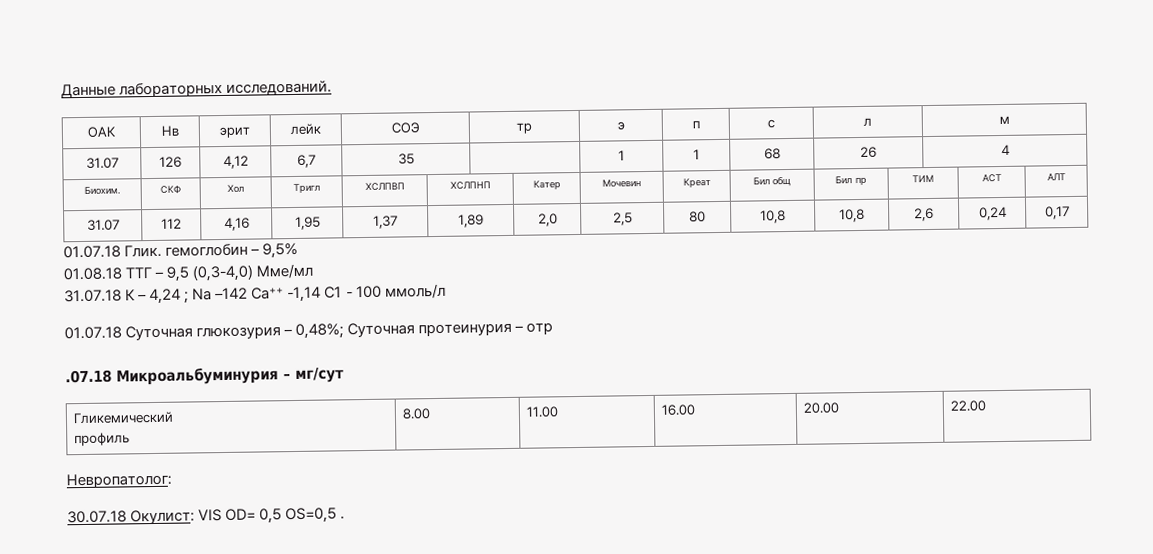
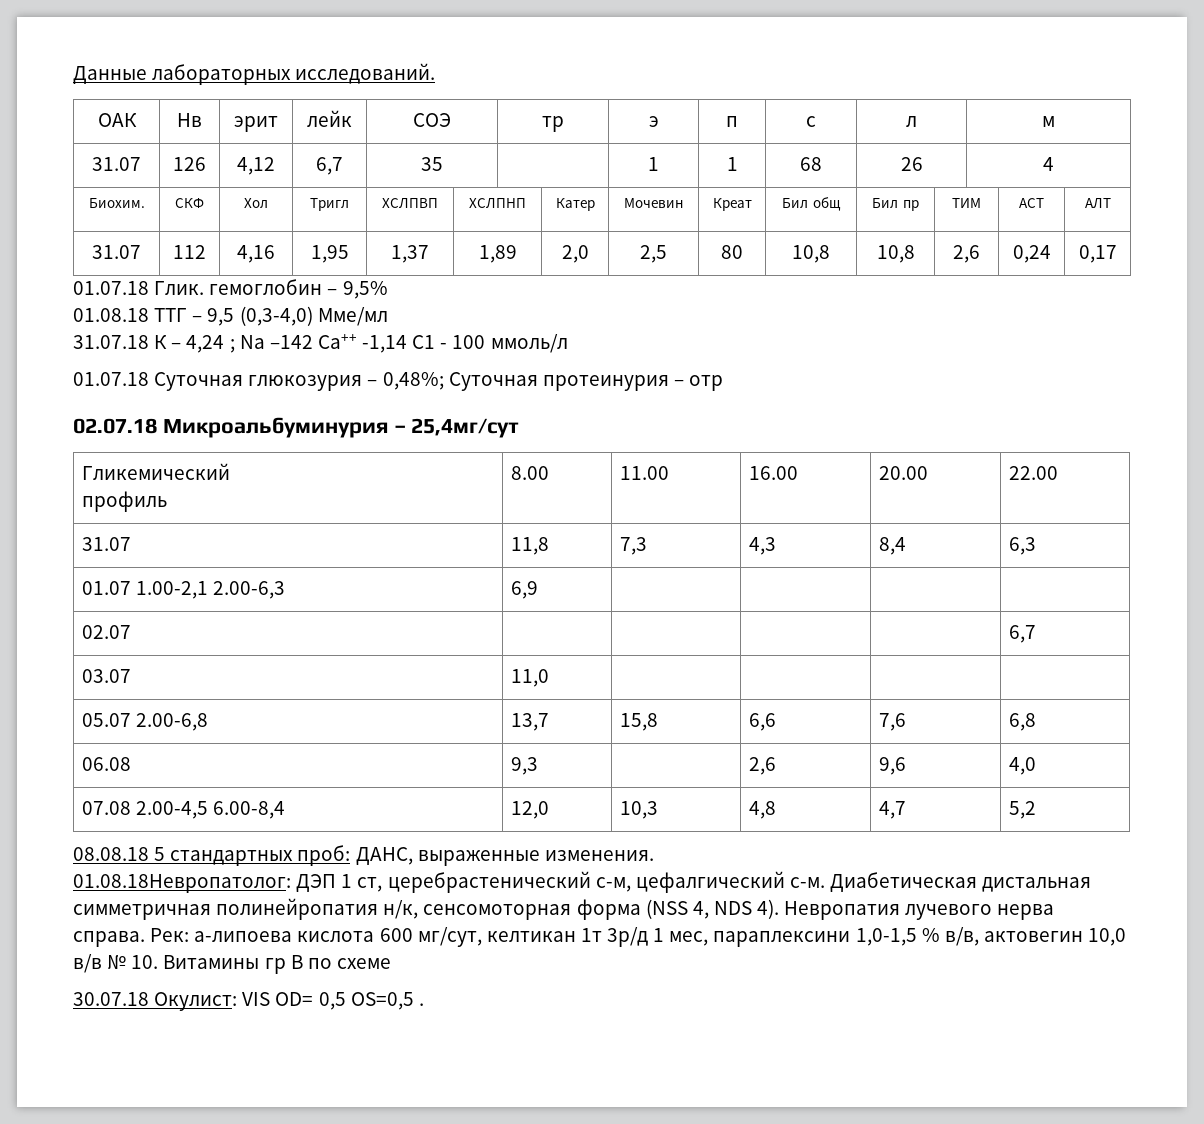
- .07.18 Микроальбуминурия – мг/сут
+ 02.07.18 Микроальбуминурия – 25,4мг/сут
- Невропатолог:
+ 31.07 | 11,8 | 7,3 | 4,3 | 8,4 | 6,3
+ 01.07 1.00-2,1 2.00-6,3 | 6,9 | | | |
+ 02.07 | | | | | 6,7
+ 03.07 | 11,0 | | | |
+ 05.07 2.00-6,8 | 13,7 | 15,8 | 6,6 | 7,6 | 6,8
+ 06.08 | 9,3 | | 2,6 | 9,6 | 4,0
+ 07.08 2.00-4,5 6.00-8,4 | 12,0 | 10,3 | 4,8 | 4,7 | 5,2
+ 08.08.18 5 стандартных проб: ДАНС, выраженные изменения.
+ 01.08.18Невропатолог: ДЭП 1 ст, церебрастенический с-м, цефалгический с-м. Диабетическая дистальная симметричная полинейропатия н/к, сенсомоторная форма (NSS 4, NDS 4). Невропатия лучевого нерва справа. Рек: а-липоева кислота 600 мг/сут, келтикан 1т 3р/д 1 мес, параплексини 1,0-1,5 % в/в, актовегин 10,0 в/в № 10. Витамины гр В по схеме

